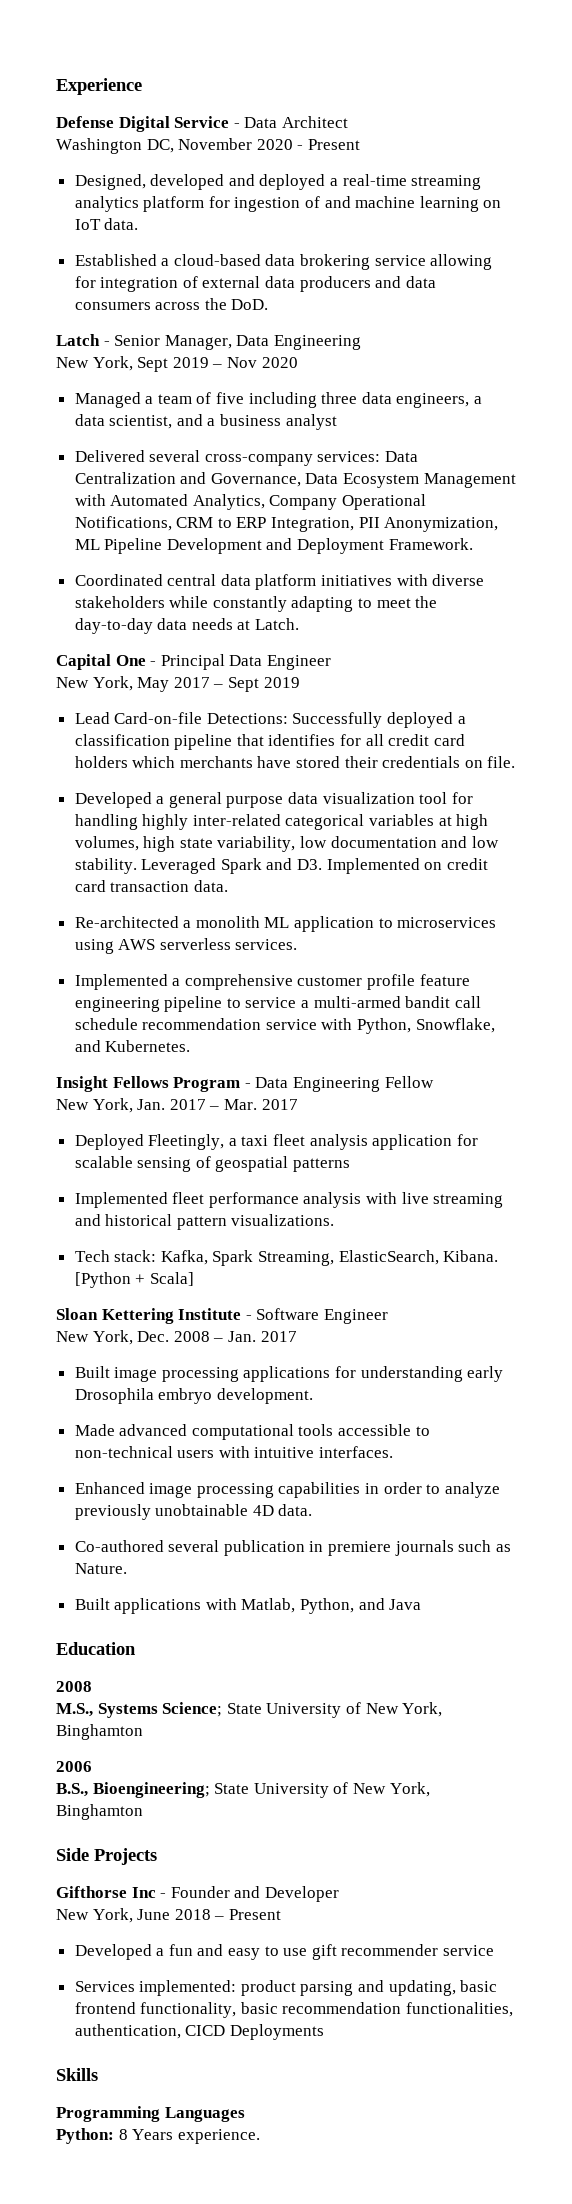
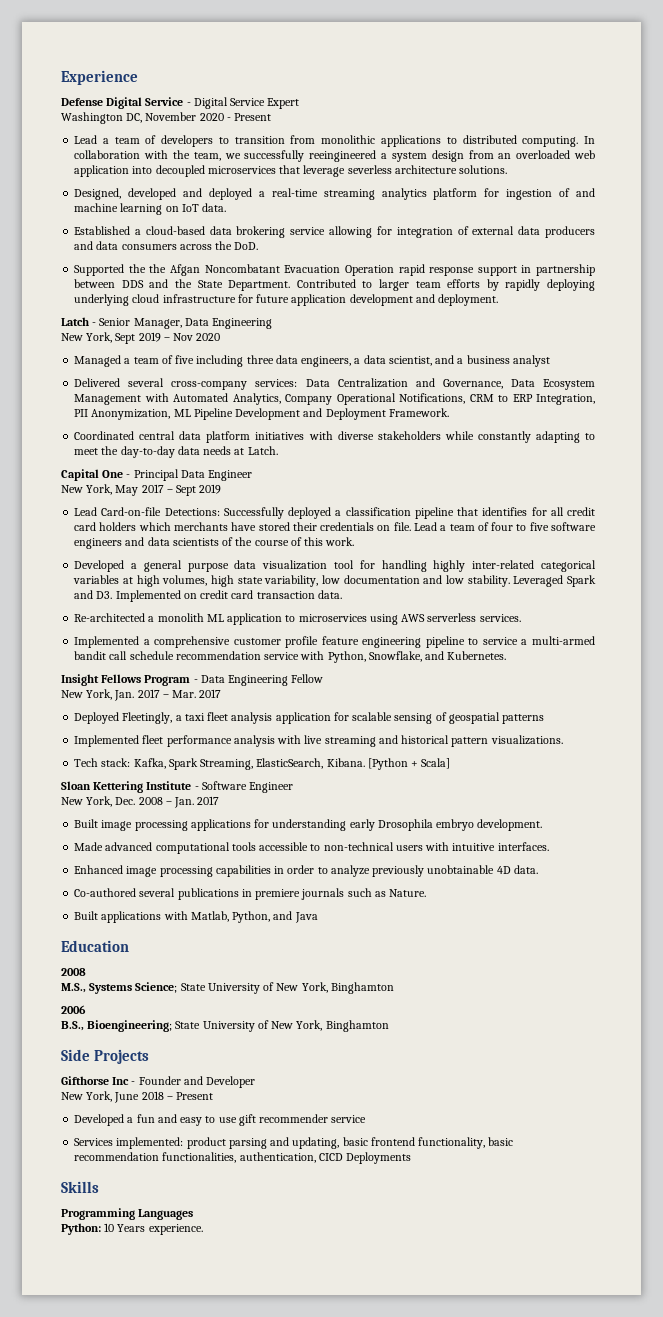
- Defense Digital Service - Data Architect
+ Defense Digital Service - Digital Service Expert
+ Lead a team of developers to transition from monolithic applications to distributed computing. In collaboration with the team, we successfully reeingineered a system design from an overloaded web application into decoupled microservices that leverage severless architecture solutions.
+ Supported the the Afgan Noncombatant Evacuation Operation rapid response support in partnership between DDS and the State Department. Contributed to larger team efforts by rapidly deploying underlying cloud infrastructure for future application development and deployment.
+ Lead a team of four to five software engineers and data scientists of the course of this work.
- Co-authored several publication in premiere journals such as Nature.
+ Co-authored several publications in premiere journals such as Nature.
- Python: 8 Years experience.
+ Python: 10 Years experience.

